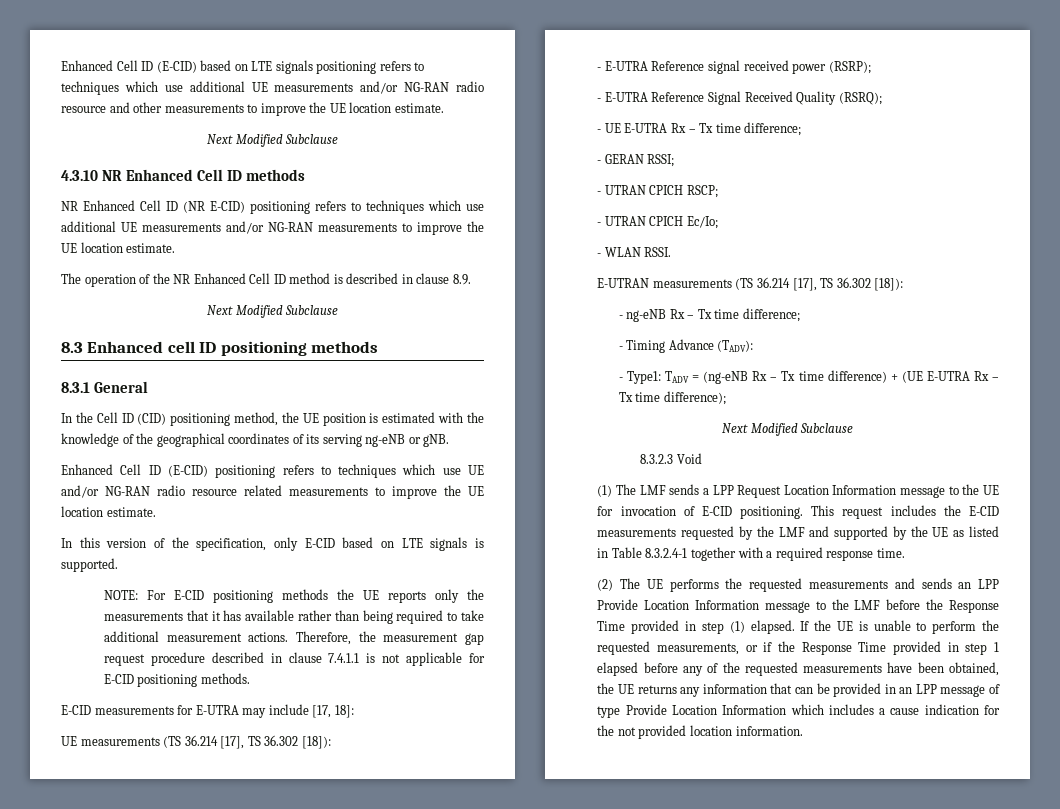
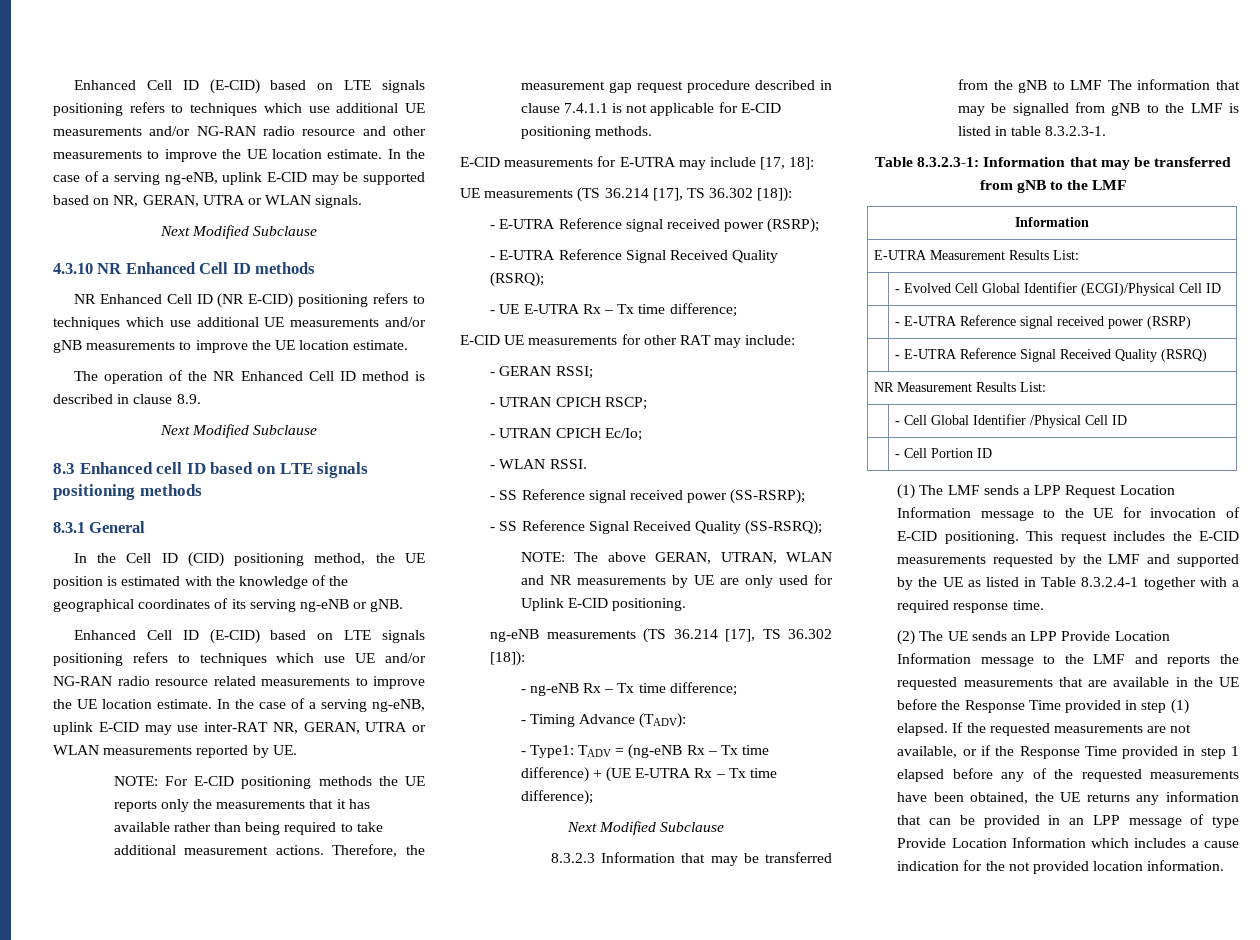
+ In the case of a serving ng-eNB, uplink E-CID may be supported based on NR, GERAN, UTRA or WLAN signals.
- NR Enhanced Cell ID (NR E-CID) positioning refers to techniques which use additional UE measurements and/or NG-RAN measurements to improve the UE location estimate.
+ NR Enhanced Cell ID (NR E-CID) positioning refers to techniques which use additional UE measurements and/or gNB measurements to improve the UE location estimate.
- 8.3 Enhanced cell ID positioning methods
+ 8.3 Enhanced cell ID based on LTE signals positioning methods
- Enhanced Cell ID (E-CID) positioning refers to techniques which use UE and/or NG-RAN radio resource related measurements to improve the UE location estimate.
- In this version of the specification, only E-CID based on LTE signals is supported.
+ Enhanced Cell ID (E-CID) based on LTE signals positioning refers to techniques which use UE and/or NG-RAN radio resource related measurements to improve the UE location estimate. In the case of a serving ng-eNB, uplink E-CID may use inter-RAT NR, GERAN, UTRA or WLAN measurements reported by UE.
+ E-CID UE measurements for other RAT may include:
- E-UTRAN measurements (TS 36.214 [17], TS 36.302 [18]):
+ - SS Reference signal received power (SS-RSRP);
+ - SS Reference Signal Received Quality (SS-RSRQ);
+ NOTE: The above GERAN, UTRAN, WLAN and NR measurements by UE are only used for Uplink E-CID positioning.
+ ng-eNB measurements (TS 36.214 [17], TS 36.302 [18]):
- 8.3.2.3 Void
+ 8.3.2.3 Information that may be transferred from the gNB to LMF The information that may be signalled from gNB to the LMF is listed in table 8.3.2.3-1.
+ Table 8.3.2.3-1: Information that may be transferred from gNB to the LMF
+ Information
+ E-UTRA Measurement Results List:
+ | - Evolved Cell Global Identifier (ECGI)/Physical Cell ID
+ | - E-UTRA Reference signal received power (RSRP)
+ | - E-UTRA Reference Signal Received Quality (RSRQ)
+ NR Measurement Results List:
+ | - Cell Global Identifier /Physical Cell ID
+ | - Cell Portion ID
- (2) The UE performs the requested measurements and sends an LPP Provide Location Information message to the LMF before the Response Time provided in step (1) elapsed.
+ (2) The UE sends an LPP Provide Location Information message to the LMF and reports the requested measurements that are available in the UE before the Response Time provided in step (1) elapsed.
- If the UE is unable to perform the requested measurements, or if the Response Time provided in step 1 elapsed before any of the requested measurements have been obtained, the UE returns any information that can be provided in an LPP message of type Provide Location Information which includes a cause indication for the not provided location information.
+ If the requested measurements are not available, or if the Response Time provided in step 1 elapsed before any of the requested measurements have been obtained, the UE returns any information that can be provided in an LPP message of type Provide Location Information which includes a cause indication for the not provided location information.

